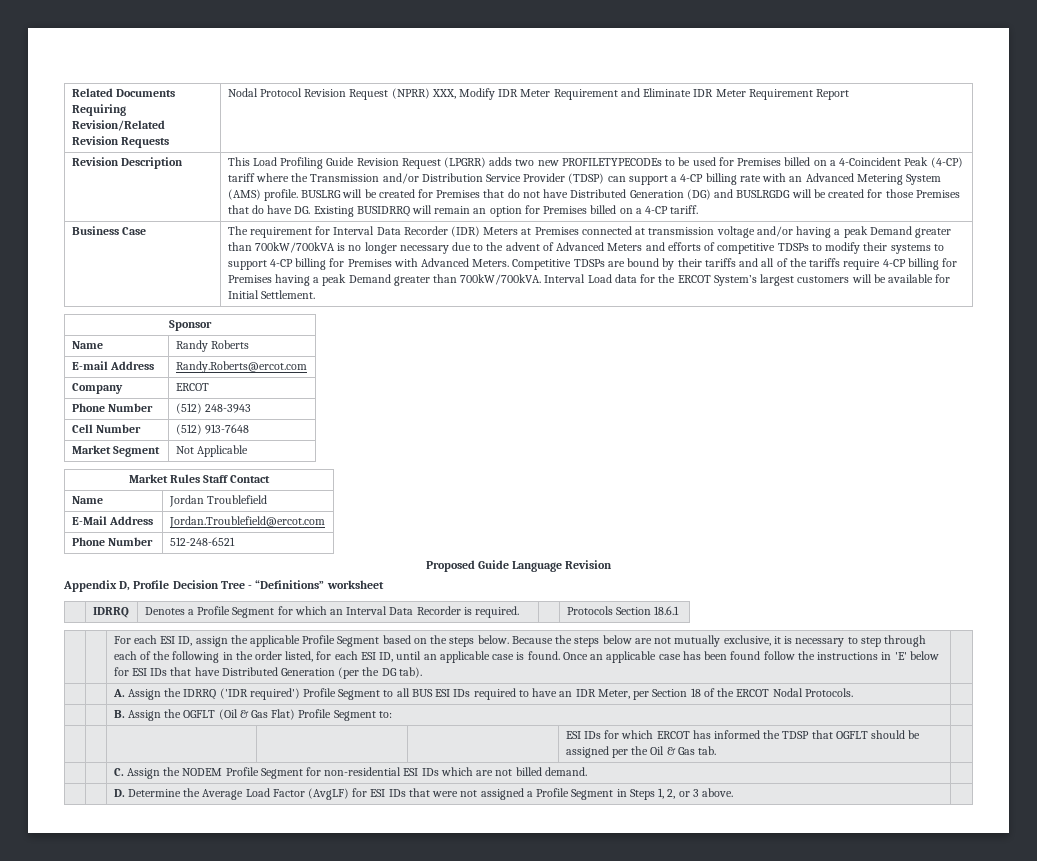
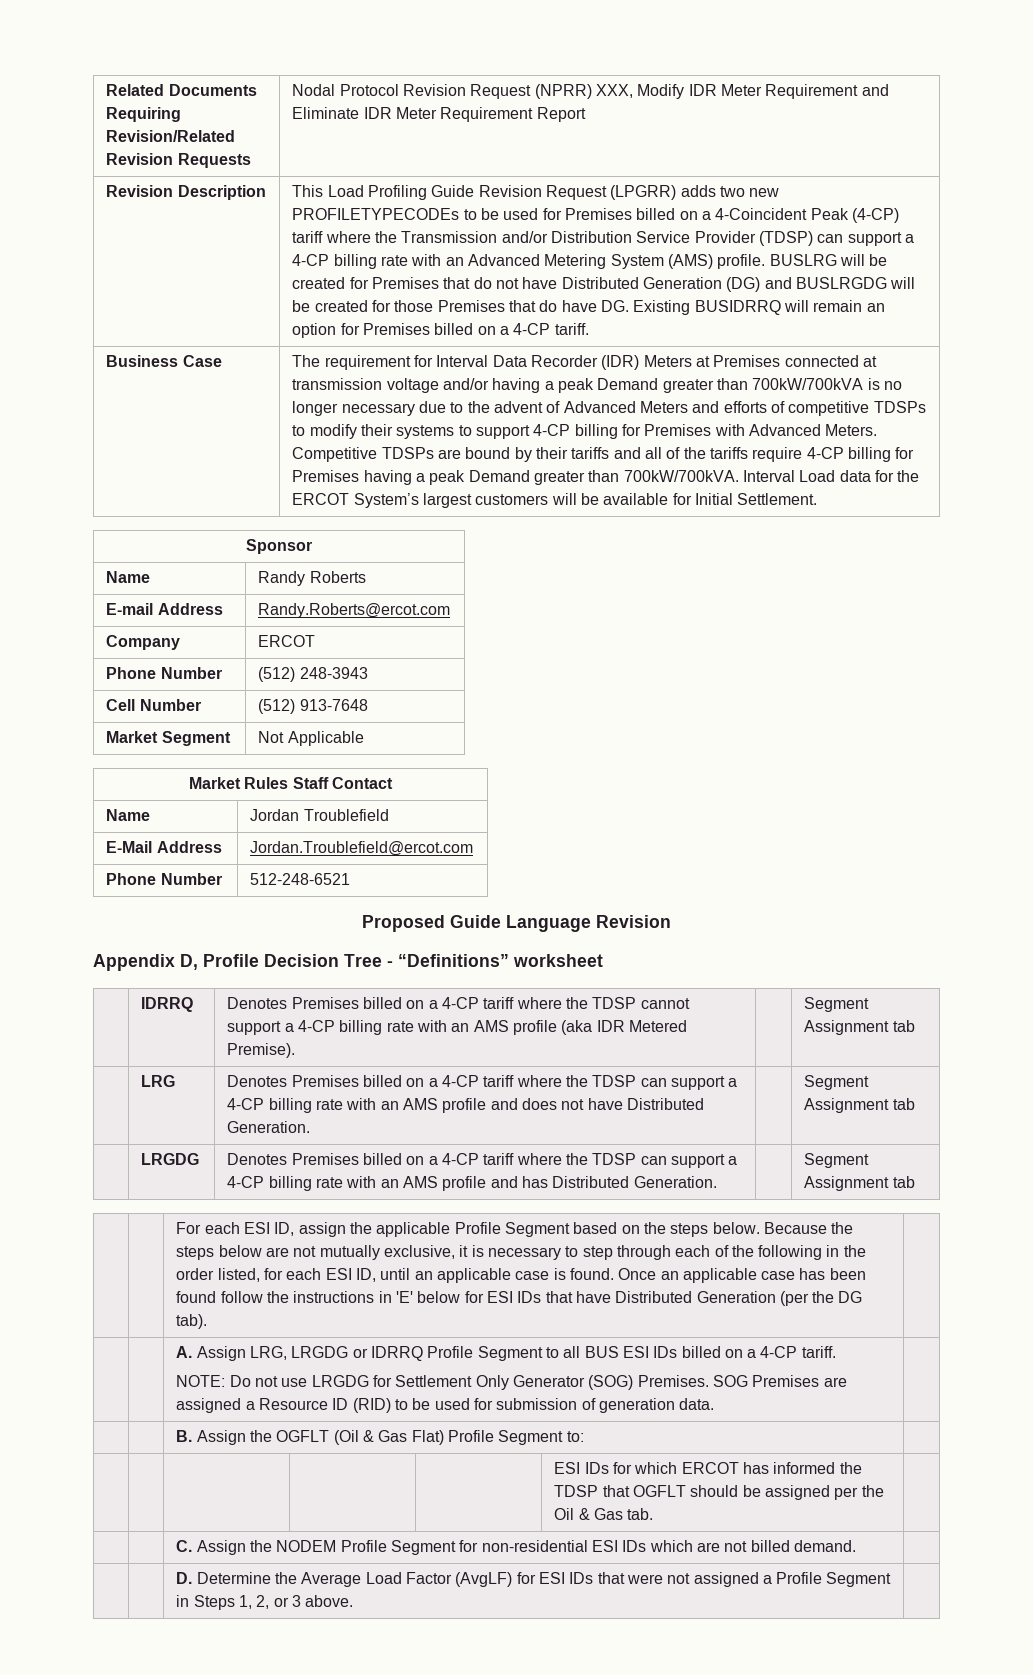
- | IDRRQ | Denotes a Profile Segment for which an Interval Data Recorder is required. | | Protocols Section 18.6.1
+ | IDRRQ | Denotes Premises billed on a 4-CP tariff where the TDSP cannot support a 4-CP billing rate with an AMS profile (aka IDR Metered Premise). | | Segment Assignment tab
+ | LRG | Denotes Premises billed on a 4-CP tariff where the TDSP can support a 4-CP billing rate with an AMS profile and does not have Distributed Generation. | | Segment Assignment tab
+ | LRGDG | Denotes Premises billed on a 4-CP tariff where the TDSP can support a 4-CP billing rate with an AMS profile and has Distributed Generation. | | Segment Assignment tab
- A. Assign the IDRRQ ('IDR required') Profile Segment to all BUS ESI IDs required to have an IDR Meter, per Section 18 of the ERCOT Nodal Protocols.
+ A. Assign LRG, LRGDG or IDRRQ Profile Segment to all BUS ESI IDs billed on a 4-CP tariff.
+ NOTE: Do not use LRGDG for Settlement Only Generator (SOG) Premises. SOG Premises are assigned a Resource ID (RID) to be used for submission of generation data.

